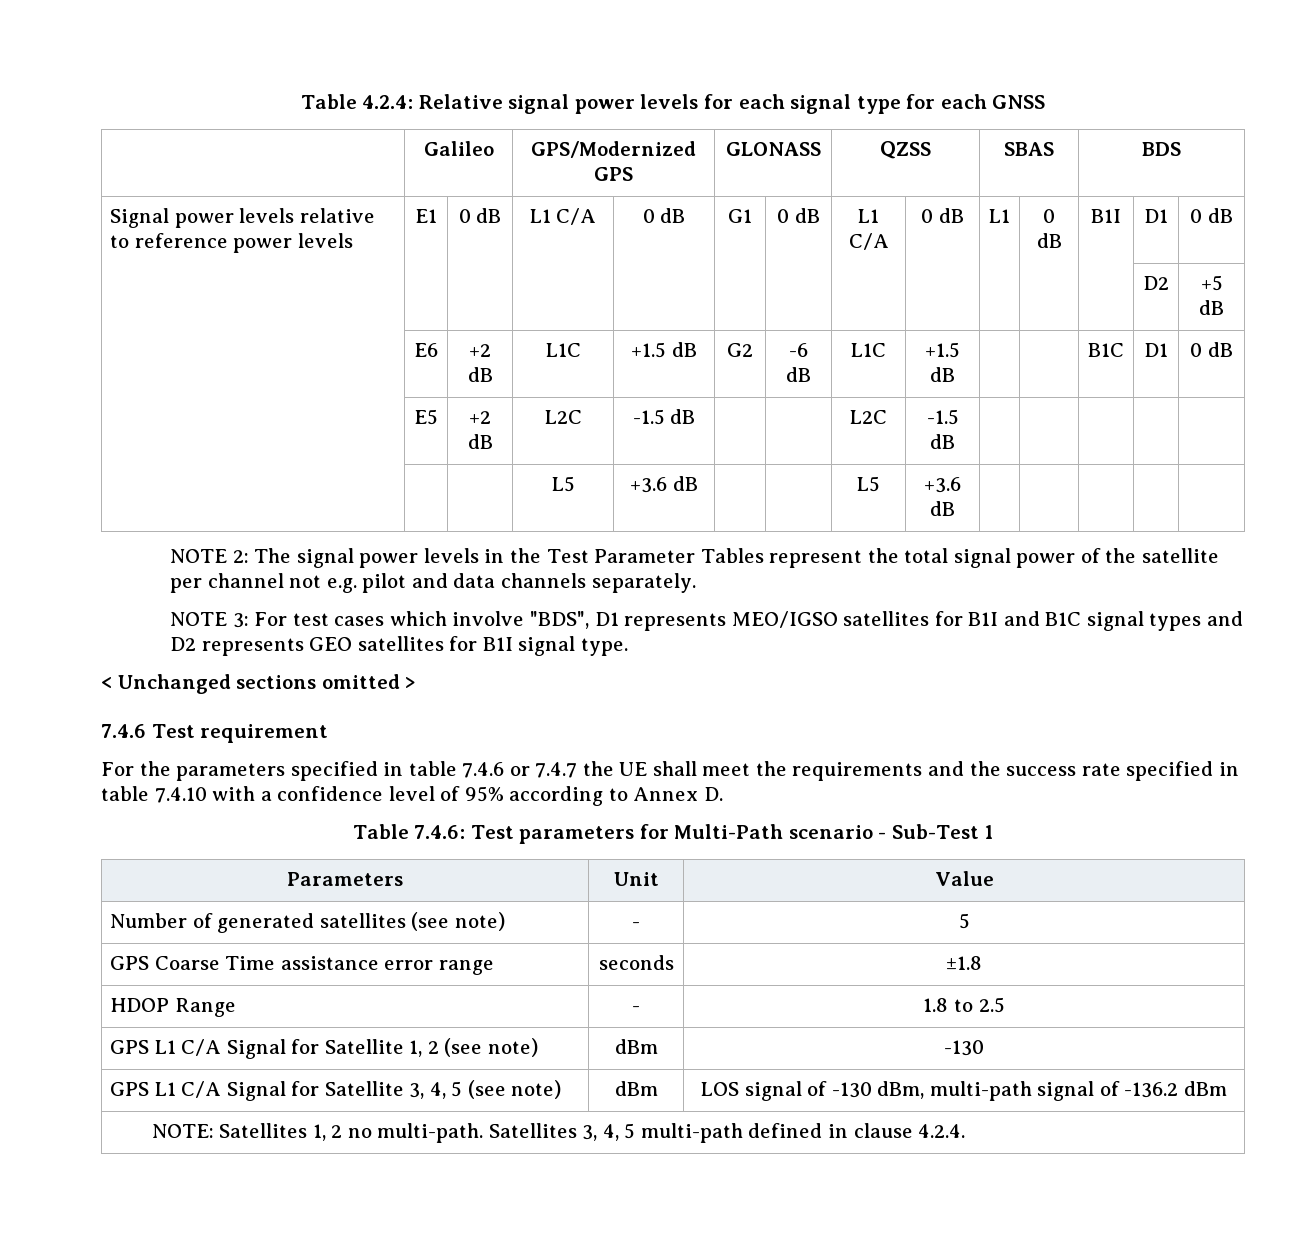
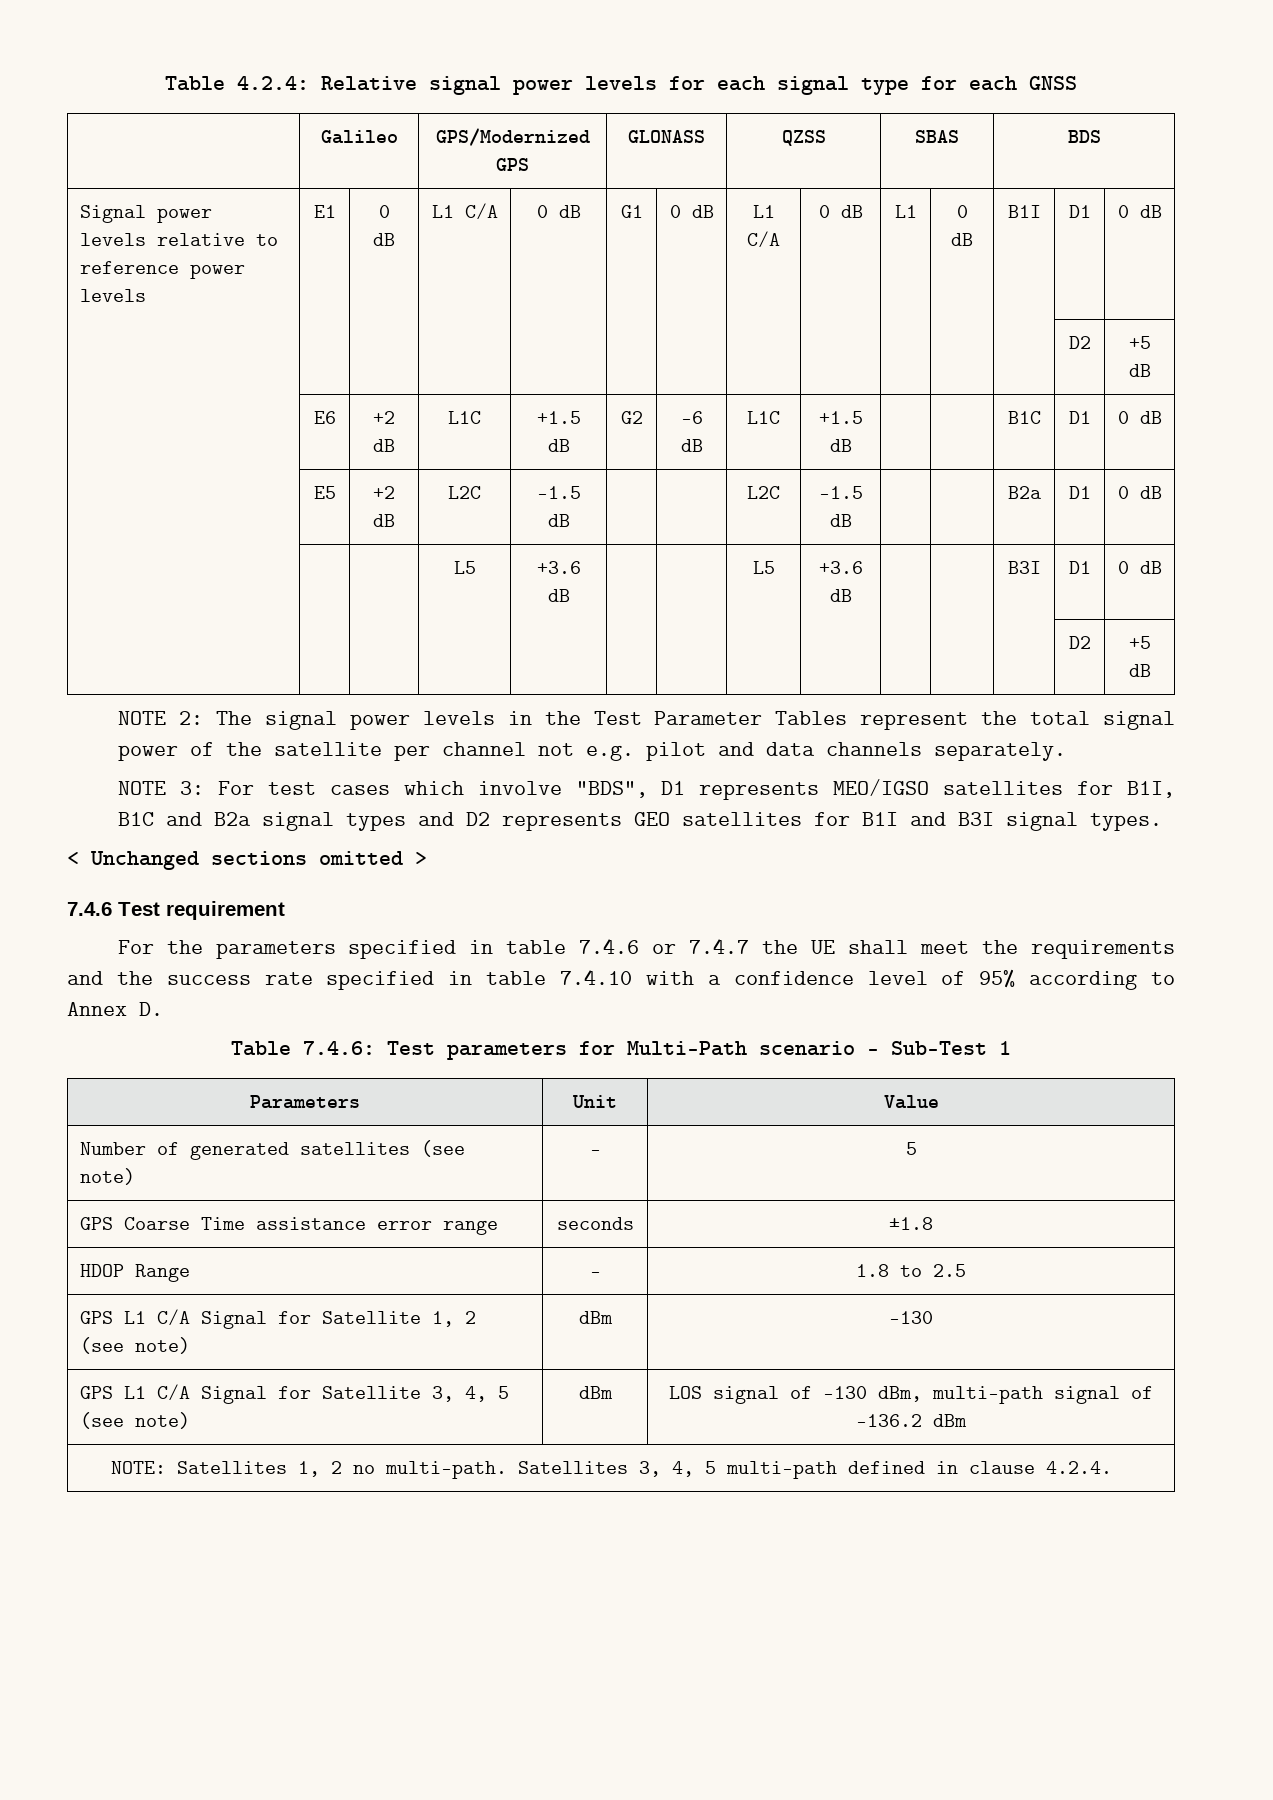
- | E5 | +2 dB | L2C | -1.5 dB | | | L2C | -1.5 dB | | | | |
+ | E5 | +2 dB | L2C | -1.5 dB | | | L2C | -1.5 dB | | | B2a | D1 | 0 dB
- | | | L5 | +3.6 dB | | | L5 | +3.6 dB | | | | |
+ | | | L5 | +3.6 dB | | | L5 | +3.6 dB | | | B3I | D1 | 0 dB
+ | | | | | | | | | | | | D2 | +5 dB
- NOTE 3: For test cases which involve "BDS", D1 represents MEO/IGSO satellites for B1I and B1C signal types and D2 represents GEO satellites for B1I signal type.
+ NOTE 3: For test cases which involve "BDS", D1 represents MEO/IGSO satellites for B1I, B1C and B2a signal types and D2 represents GEO satellites for B1I and B3I signal types.

